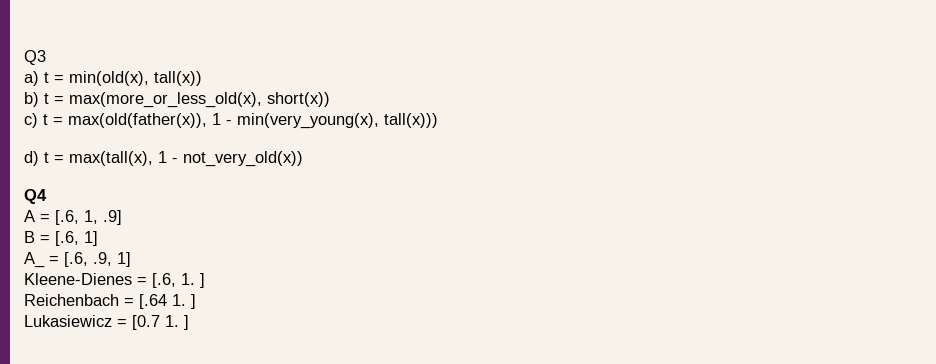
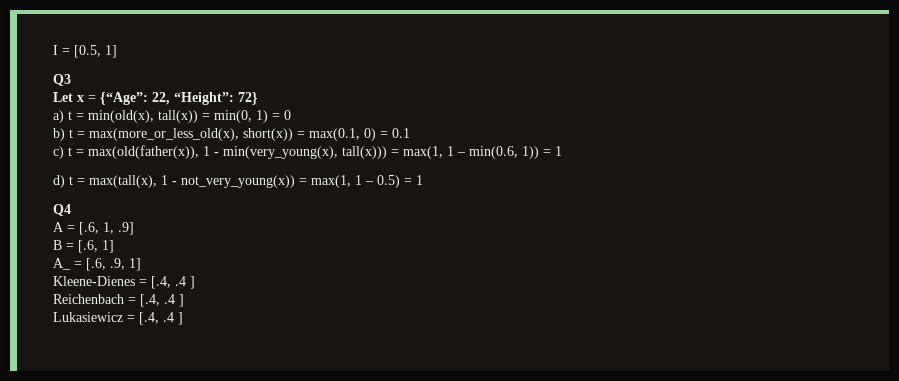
+ I = [0.5, 1]
  Q3
+ Let x = {“Age”: 22, “Height”: 72}
- a) t = min(old(x), tall(x))
+ a) t = min(old(x), tall(x)) = min(0, 1) = 0
- b) t = max(more_or_less_old(x), short(x))
+ b) t = max(more_or_less_old(x), short(x)) = max(0.1, 0) = 0.1
- c) t = max(old(father(x)), 1 - min(very_young(x), tall(x)))
+ c) t = max(old(father(x)), 1 - min(very_young(x), tall(x))) = max(1, 1 – min(0.6, 1)) = 1
- d) t = max(tall(x), 1 - not_very_old(x))
+ d) t = max(tall(x), 1 - not_very_young(x)) = max(1, 1 – 0.5) = 1
- Kleene-Dienes = [.6, 1. ]
+ Kleene-Dienes = [.4, .4 ]
- Reichenbach = [.64 1. ]
+ Reichenbach = [.4, .4 ]
- Lukasiewicz = [0.7 1. ]
+ Lukasiewicz = [.4, .4 ]

